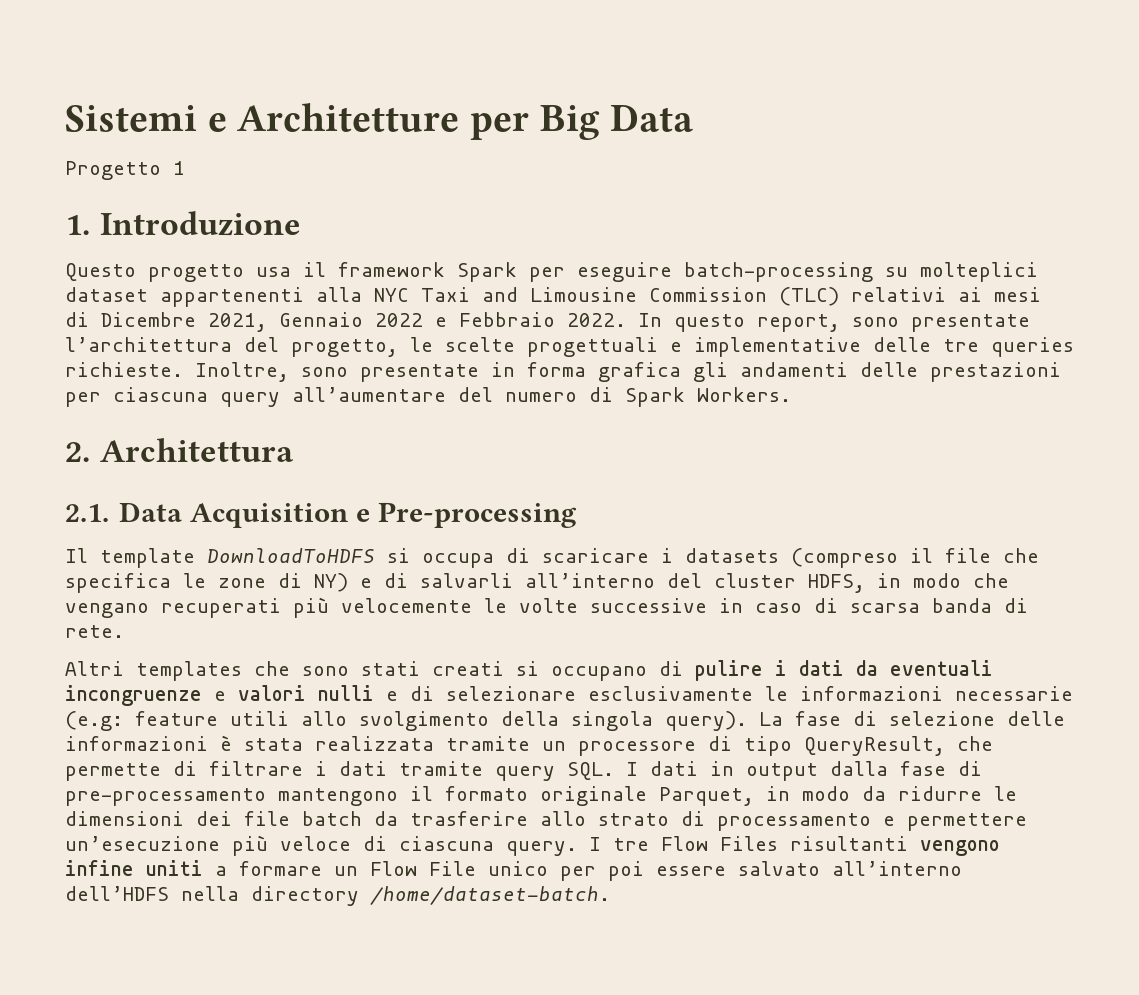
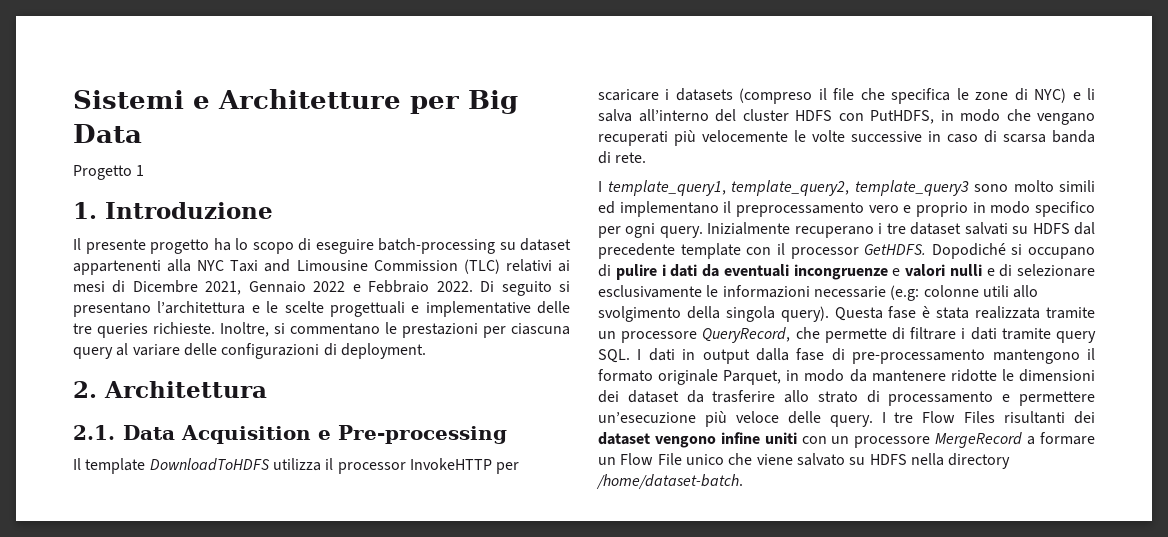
- Questo progetto usa il framework Spark per eseguire batch-processing su molteplici dataset appartenenti alla NYC Taxi and Limousine Commission (TLC) relativi ai mesi di Dicembre 2021, Gennaio 2022 e Febbraio 2022.
+ Il presente progetto ha lo scopo di eseguire batch-processing su dataset appartenenti alla NYC Taxi and Limousine Commission (TLC) relativi ai mesi di Dicembre 2021, Gennaio 2022 e Febbraio 2022.
- In questo report, sono presentate l’architettura del progetto, le scelte progettuali e implementative delle tre queries richieste.
+ Di seguito si presentano l’architettura e le scelte progettuali e implementative delle tre queries richieste.
- Inoltre, sono presentate in forma grafica gli andamenti delle prestazioni per ciascuna query all’aumentare del numero di Spark Workers.
+ Inoltre, si commentano le prestazioni per ciascuna query al variare delle configurazioni di deployment.
- Il template DownloadToHDFS si occupa di scaricare i datasets (compreso il file che specifica le zone di NY) e di salvarli all’interno del cluster HDFS, in modo che vengano recuperati più velocemente le volte successive in caso di scarsa banda di rete.
+ Il template DownloadToHDFS utilizza il processor InvokeHTTP per scaricare i datasets (compreso il file che specifica le zone di NYC) e li salva all’interno del cluster HDFS con PutHDFS, in modo che vengano recuperati più velocemente le volte successive in caso di scarsa banda di rete.
- Altri templates che sono stati creati si occupano di pulire i dati da eventuali incongruenze e valori nulli e di selezionare esclusivamente le informazioni necessarie (e.g: feature utili allo svolgimento della singola query).
+ I template_query1, template_query2, template_query3 sono molto simili ed implementano il preprocessamento vero e proprio in modo specifico per ogni query. Inizialmente recuperano i tre dataset salvati su HDFS dal precedente template con il processor GetHDFS. Dopodiché si occupano di pulire i dati da eventuali incongruenze e valori nulli e di selezionare esclusivamente le informazioni necessarie (e.g: colonne utili allo svolgimento della singola query).
- La fase di selezione delle informazioni è stata realizzata tramite un processore di tipo QueryResult, che permette di filtrare i dati tramite query SQL. I dati in output dalla fase di pre-processamento mantengono il formato originale Parquet, in modo da ridurre le dimensioni dei file batch da trasferire allo strato di processamento e permettere un’esecuzione più veloce di ciascuna query.
+ Questa fase è stata realizzata tramite un processore QueryRecord, che permette di filtrare i dati tramite query SQL. I dati in output dalla fase di pre-processamento mantengono il formato originale Parquet, in modo da mantenere ridotte le dimensioni dei dataset da trasferire allo strato di processamento e permettere un’esecuzione più veloce delle query.
- I tre Flow Files risultanti vengono infine uniti a formare un Flow File unico per poi essere salvato all’interno dell’HDFS nella directory /home/dataset-batch.
+ I tre Flow Files risultanti dei dataset vengono infine uniti con un processore MergeRecord a formare un Flow File unico che viene salvato su HDFS nella directory /home/dataset-batch.

